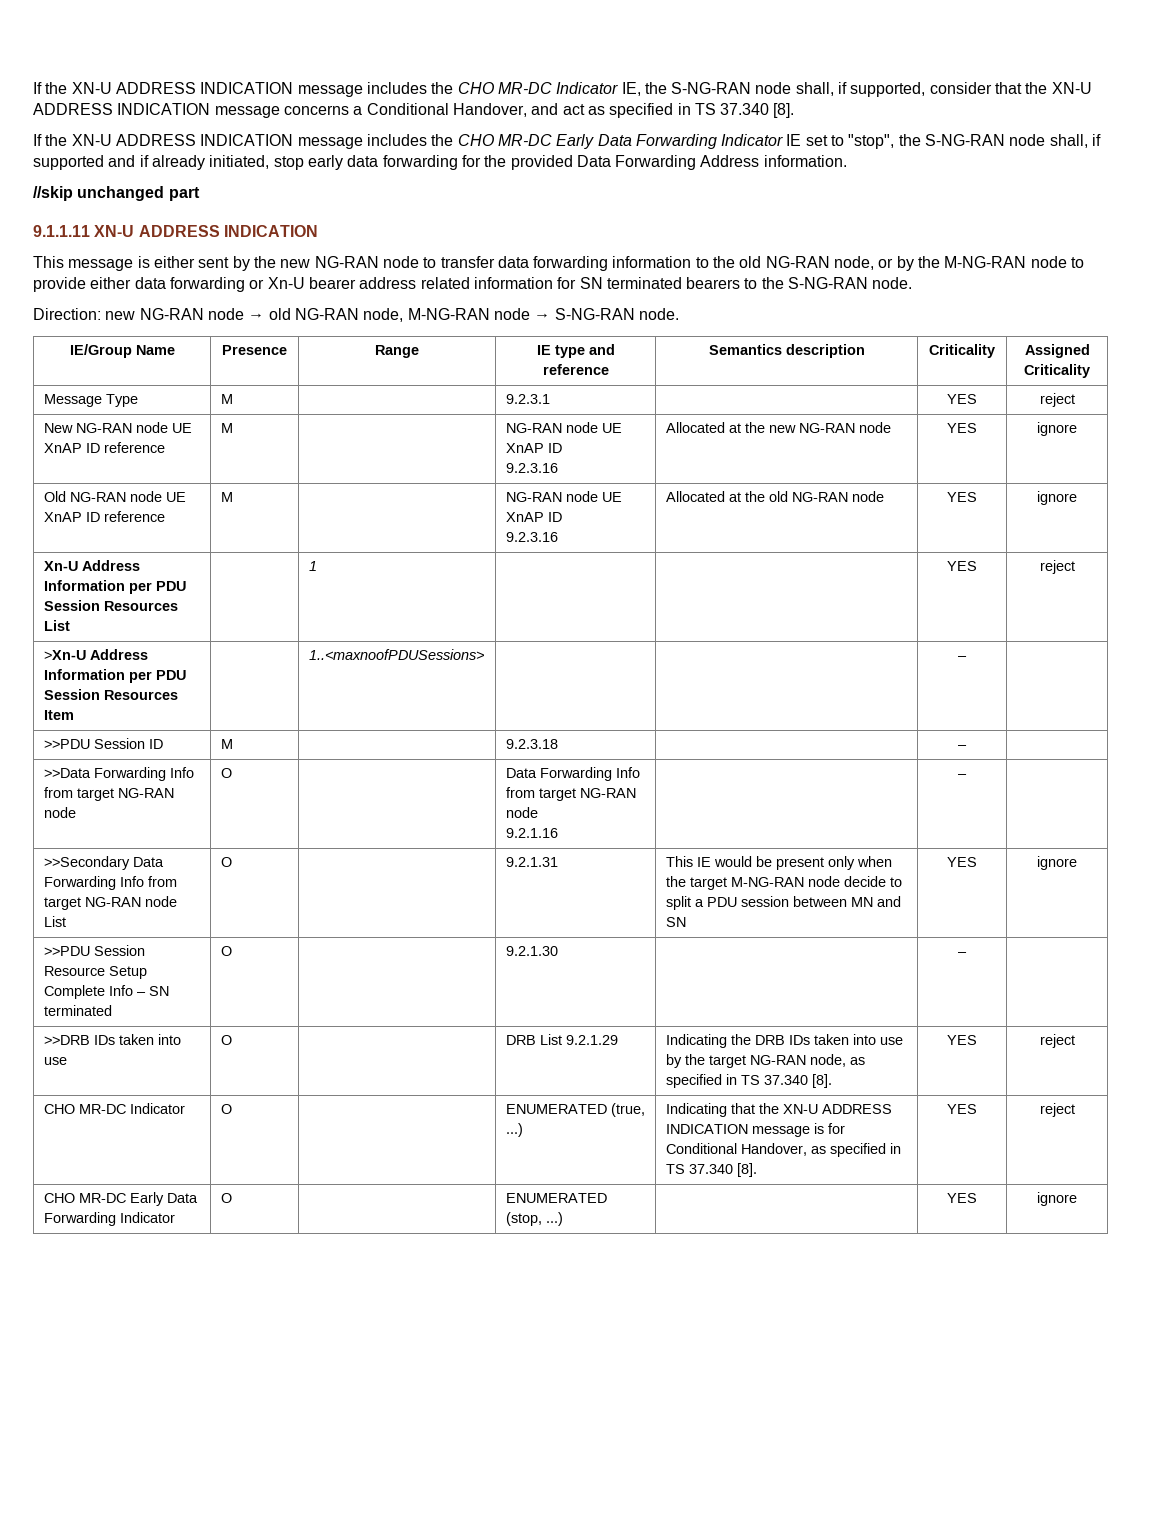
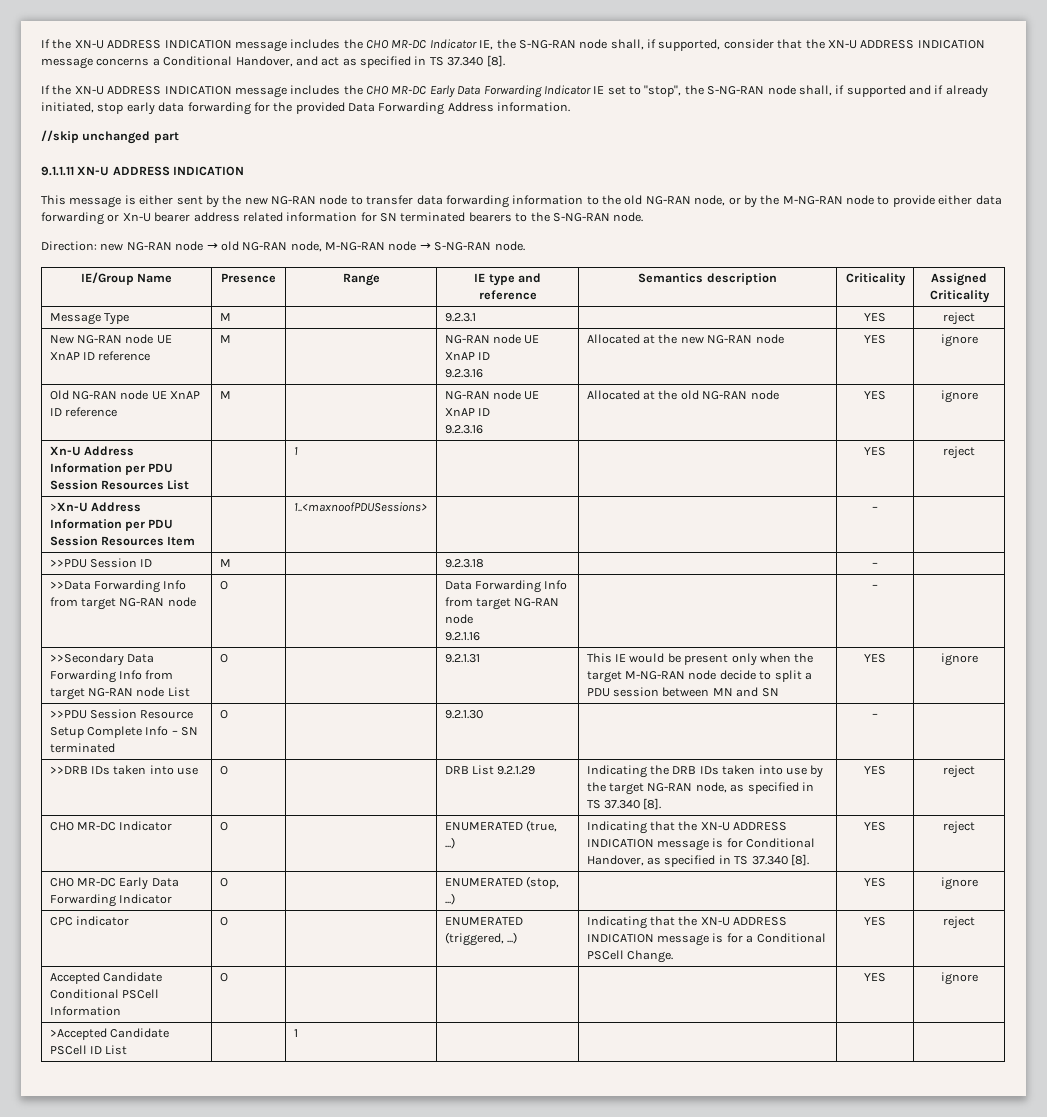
+ CPC indicator | O | | ENUMERATED (triggered, ...) | Indicating that the XN-U ADDRESS INDICATION message is for a Conditional PSCell Change. | YES | reject
+ Accepted Candidate Conditional PSCell Information | O | | | | YES | ignore
+ >Accepted Candidate PSCell ID List | | 1 | | | |

